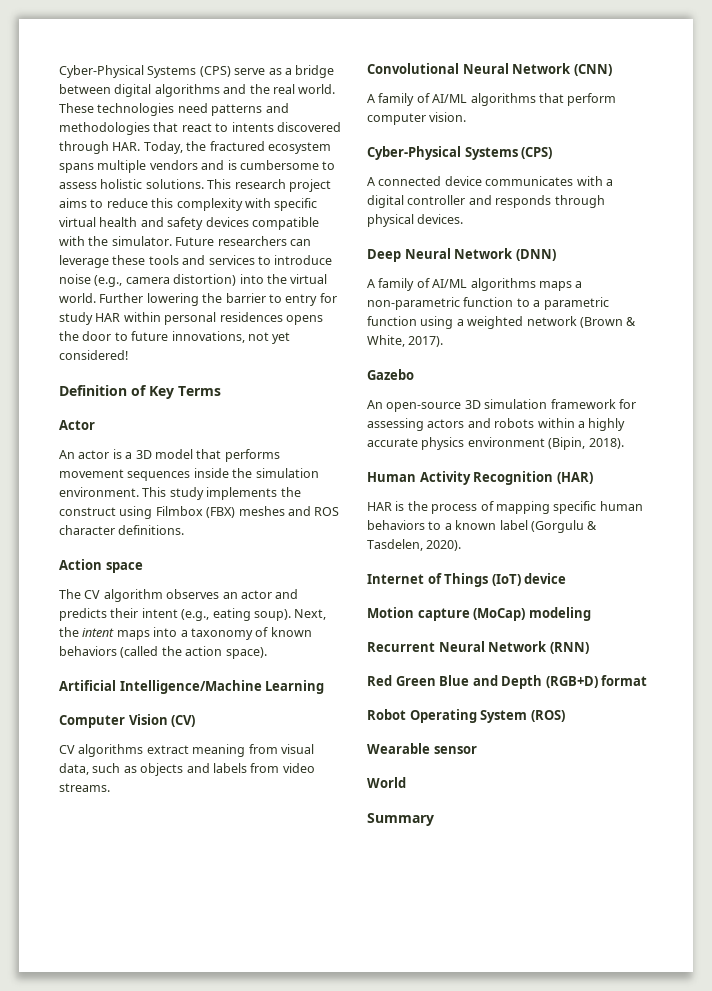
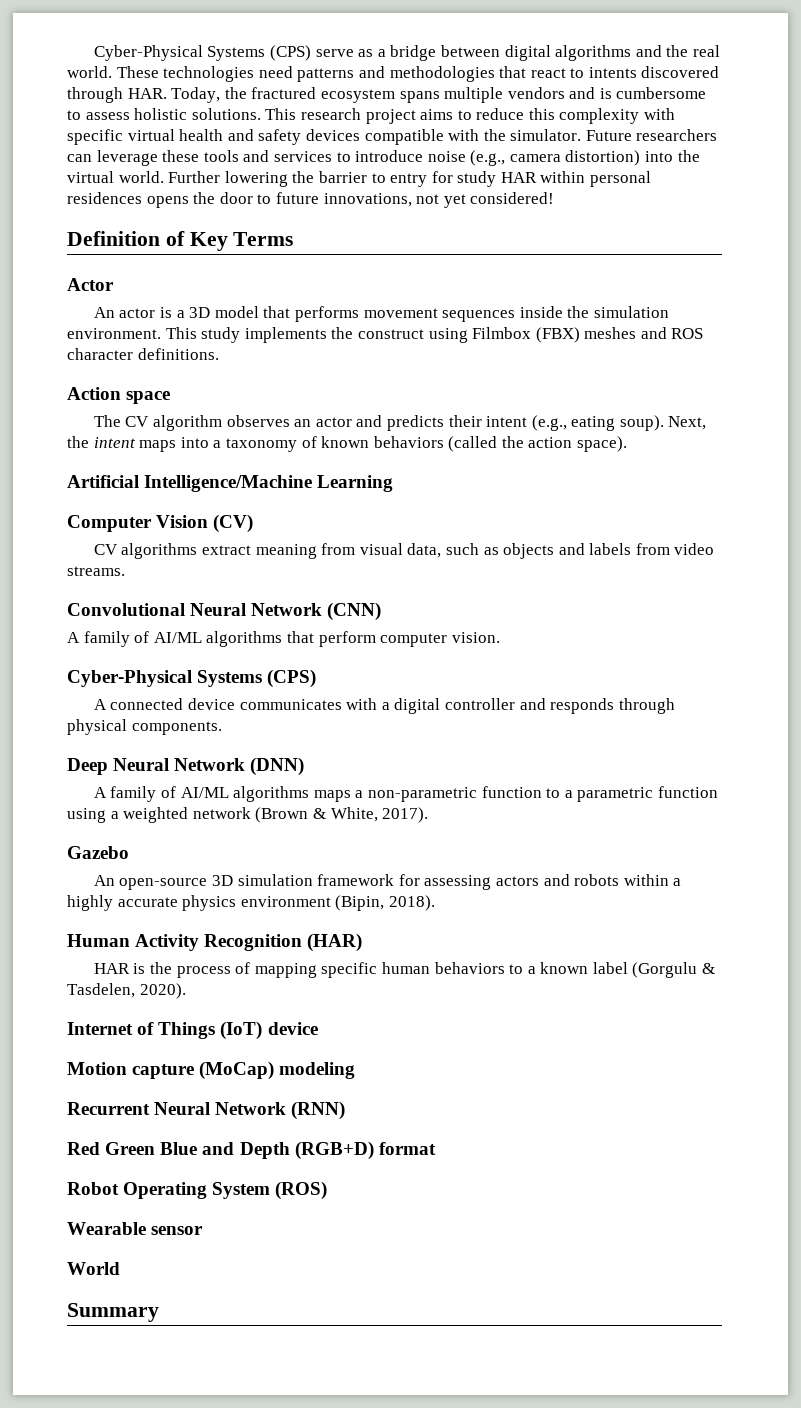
- A connected device communicates with a digital controller and responds through physical devices.
+ A connected device communicates with a digital controller and responds through physical components.

